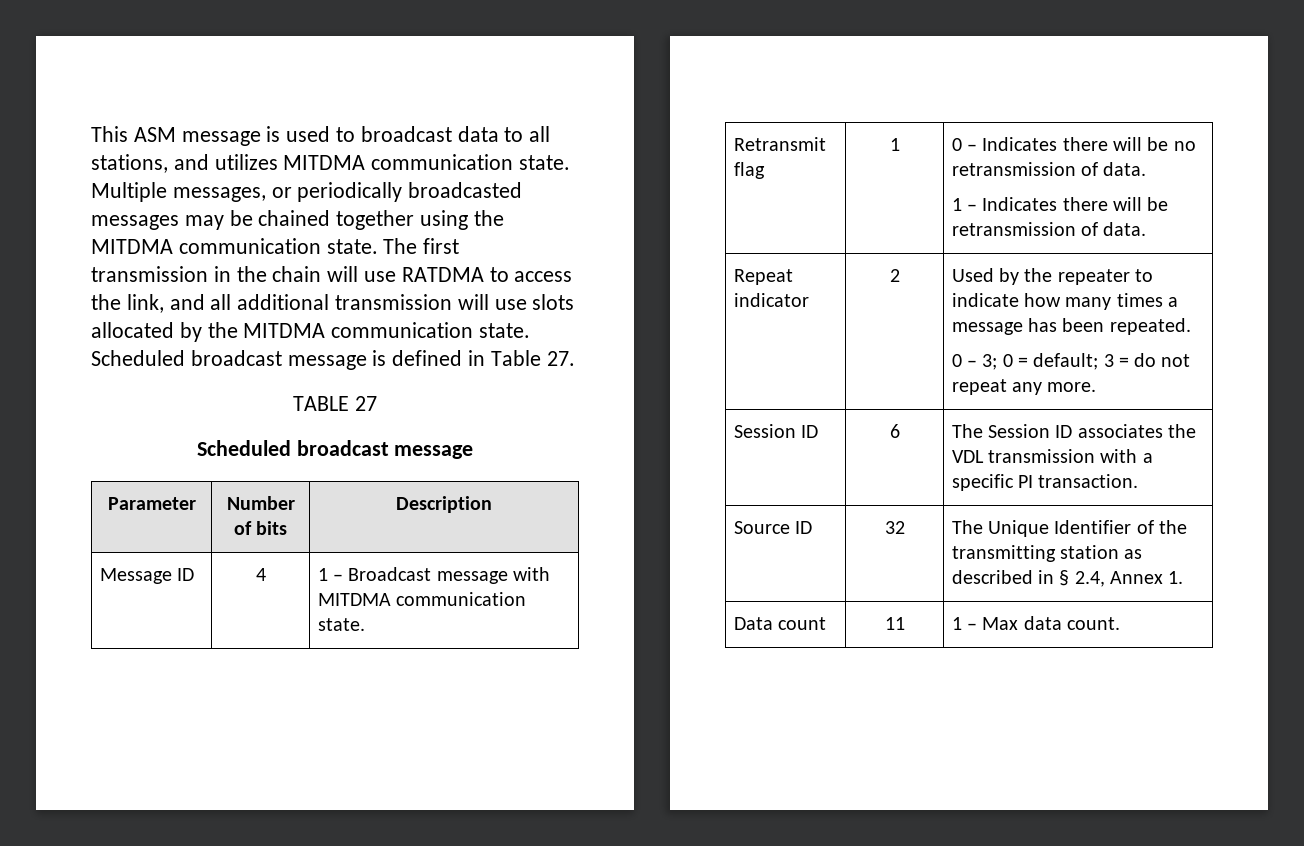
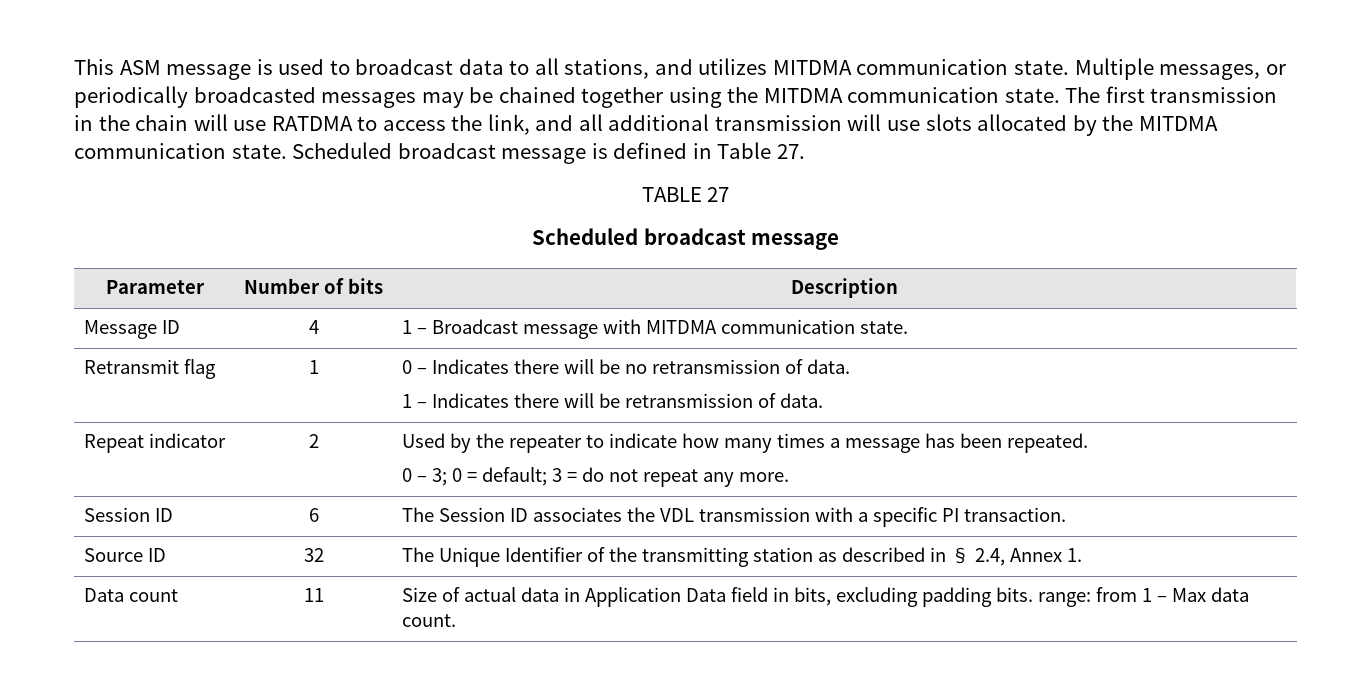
- Data count | 11 | 1 – Max data count.
+ Data count | 11 | Size of actual data in Application Data field in bits, excluding padding bits. range: from 1 – Max data count.

